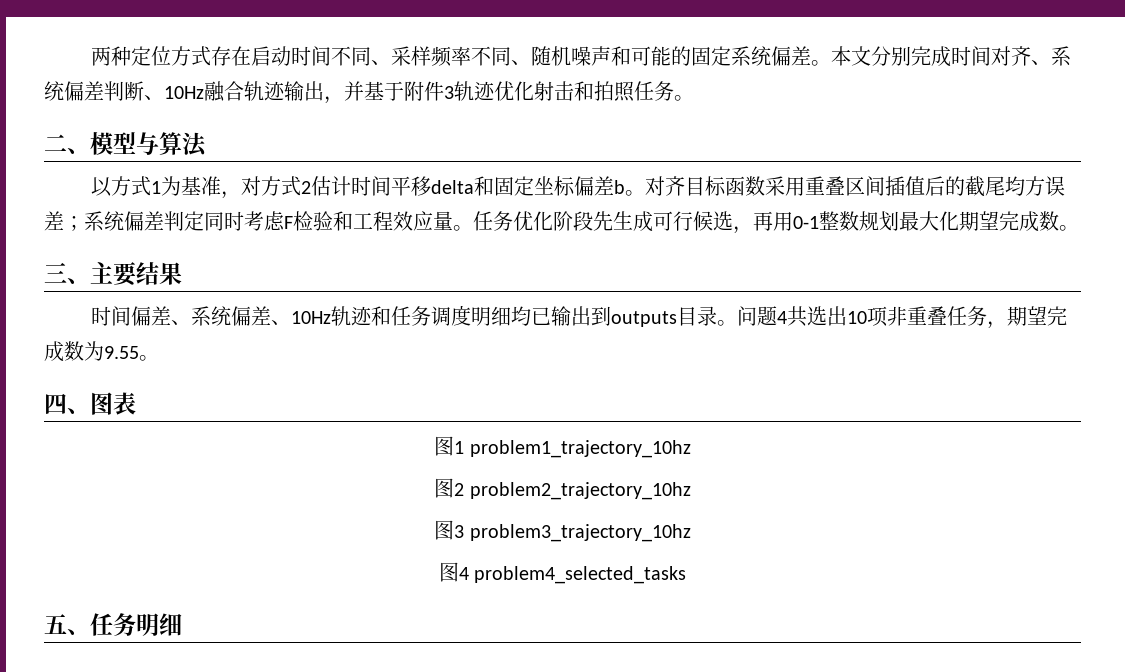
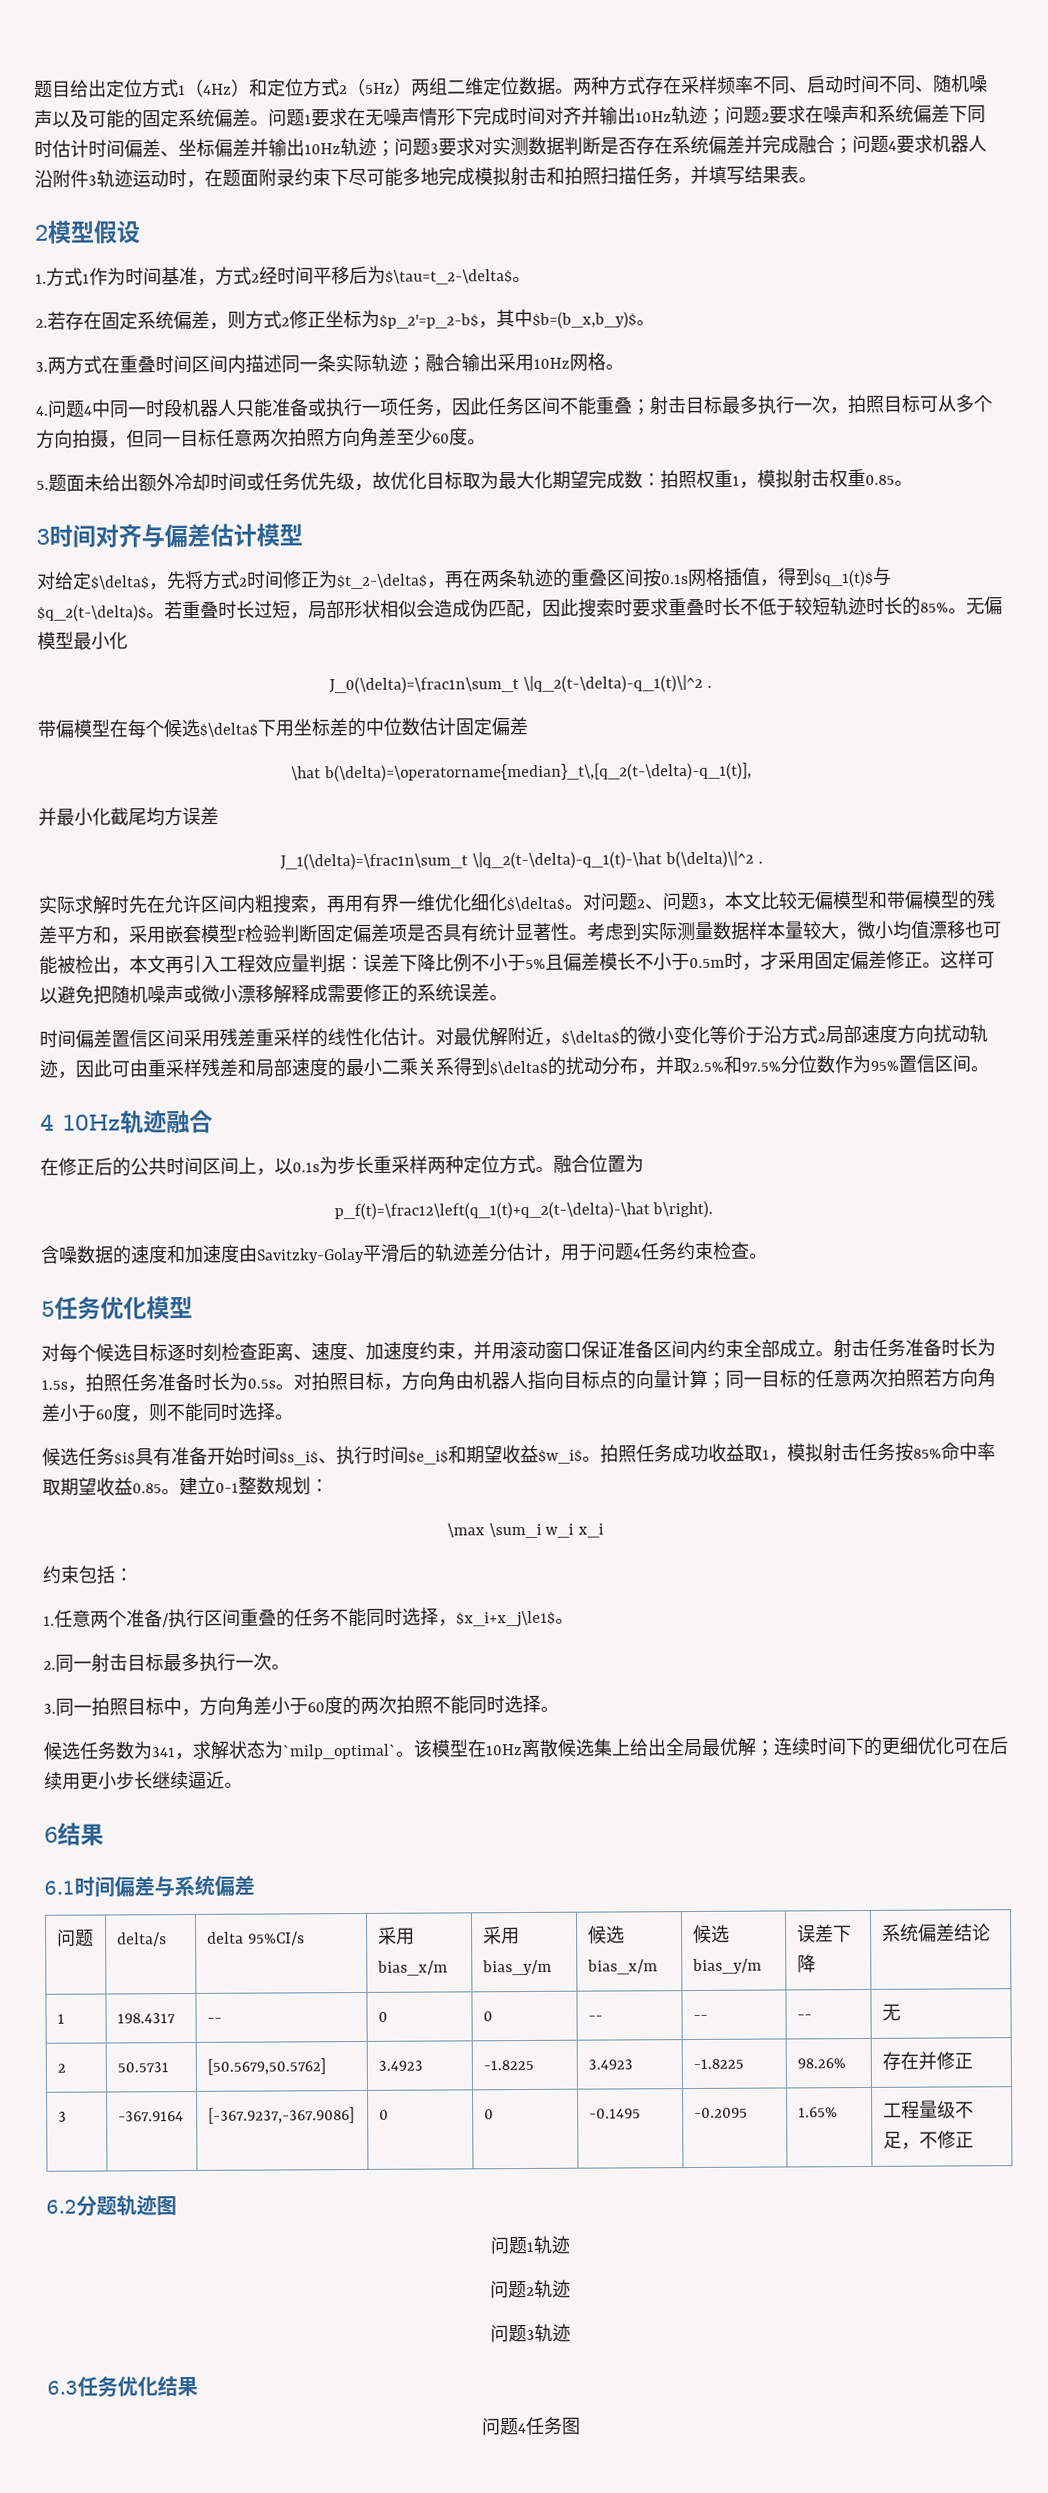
- 两种定位方式存在启动时间不同、采样频率不同、随机噪声和可能的固定系统偏差。
+ 题目给出定位方式1（4Hz）和定位方式2（5Hz）两组二维定位数据。两种方式存在采样频率不同、启动时间不同、随机噪声以及可能的固定系统偏差。
- 本文分别完成时间对齐、系统偏差判断、10Hz融合轨迹输出，并基于附件3轨迹优化射击和拍照任务。
- 二、模型与算法
- 以方式1为基准，对方式2估计时间平移delta和固定坐标偏差b。对齐目标函数采用重叠区间插值后的截尾均方误差；系统偏差判定同时考虑F检验和工程效应量。任务优化阶段先生成可行候选，再用0-1整数规划最大化期望完成数。
- 三、主要结果
- 时间偏差、系统偏差、10Hz轨迹和任务调度明细均已输出到outputs目录。问题4共选出10项非重叠任务，期望完成数为9.55。
- 四、图表
- 图1 problem1_trajectory_10hz
- 图2 problem2_trajectory_10hz
- 图3 problem3_trajectory_10hz
- 图4 problem4_selected_tasks
- 五、任务明细
+ 问题1要求在无噪声情形下完成时间对齐并输出10Hz轨迹；问题2要求在噪声和系统偏差下同时估计时间偏差、坐标偏差并输出10Hz轨迹；问题3要求对实测数据判断是否存在系统偏差并完成融合；问题4要求机器人沿附件3轨迹运动时，在题面附录约束下尽可能多地完成模拟射击和拍照扫描任务，并填写结果表。
+ 2模型假设
+ 1.方式1作为时间基准，方式2经时间平移后为$\tau=t_2-\delta$。
+ 2.若存在固定系统偏差，则方式2修正坐标为$p_2'=p_2-b$，其中$b=(b_x,b_y)$。
+ 3.两方式在重叠时间区间内描述同一条实际轨迹；融合输出采用10Hz网格。
+ 4.问题4中同一时段机器人只能准备或执行一项任务，因此任务区间不能重叠；射击目标最多执行一次，拍照目标可从多个方向拍摄，但同一目标任意两次拍照方向角差至少60度。
+ 5.题面未给出额外冷却时间或任务优先级，故优化目标取为最大化期望完成数：拍照权重1，模拟射击权重0.85。
+ 3时间对齐与偏差估计模型
+ 对给定$\delta$，先将方式2时间修正为$t_2-\delta$，再在两条轨迹的重叠区间按0.1s网格插值，得到$q_1(t)$与$q_2(t-\delta)$。若重叠时长过短，局部形状相似会造成伪匹配，因此搜索时要求重叠时长不低于较短轨迹时长的85%。无偏模型最小化
+ J_0(\delta)=\frac1n\sum_t \|q_2(t-\delta)-q_1(t)\|^2 .
+ 带偏模型在每个候选$\delta$下用坐标差的中位数估计固定偏差
+ \hat b(\delta)=\operatorname{median}_t\,[q_2(t-\delta)-q_1(t)],
+ 并最小化截尾均方误差
+ J_1(\delta)=\frac1n\sum_t \|q_2(t-\delta)-q_1(t)-\hat b(\delta)\|^2 .
+ 实际求解时先在允许区间内粗搜索，再用有界一维优化细化$\delta$。对问题2、问题3，本文比较无偏模型和带偏模型的残差平方和，采用嵌套模型F检验判断固定偏差项是否具有统计显著性。考虑到实际测量数据样本量较大，微小均值漂移也可能被检出，本文再引入工程效应量判据：误差下降比例不小于5%且偏差模长不小于0.5m时，才采用固定偏差修正。这样可以避免把随机噪声或微小漂移解释成需要修正的系统误差。
+ 时间偏差置信区间采用残差重采样的线性化估计。对最优解附近，$\delta$的微小变化等价于沿方式2局部速度方向扰动轨迹，因此可由重采样残差和局部速度的最小二乘关系得到$\delta$的扰动分布，并取2.5%和97.5%分位数作为95%置信区间。
+ 4 10Hz轨迹融合
+ 在修正后的公共时间区间上，以0.1s为步长重采样两种定位方式。融合位置为
+ p_f(t)=\frac12\left(q_1(t)+q_2(t-\delta)-\hat b\right).
+ 含噪数据的速度和加速度由Savitzky-Golay平滑后的轨迹差分估计，用于问题4任务约束检查。
+ 5任务优化模型
+ 对每个候选目标逐时刻检查距离、速度、加速度约束，并用滚动窗口保证准备区间内约束全部成立。射击任务准备时长为1.5s，拍照任务准备时长为0.5s。对拍照目标，方向角由机器人指向目标点的向量计算；同一目标的任意两次拍照若方向角差小于60度，则不能同时选择。
+ 候选任务$i$具有准备开始时间$s_i$、执行时间$e_i$和期望收益$w_i$。拍照任务成功收益取1，模拟射击任务按85%命中率取期望收益0.85。建立0-1整数规划：
+ \max \sum_i w_i x_i
+ 约束包括：
+ 1.任意两个准备/执行区间重叠的任务不能同时选择，$x_i+x_j\le1$。
+ 2.同一射击目标最多执行一次。
+ 3.同一拍照目标中，方向角差小于60度的两次拍照不能同时选择。
+ 候选任务数为341，求解状态为`milp_optimal`。该模型在10Hz离散候选集上给出全局最优解；连续时间下的更细优化可在后续用更小步长继续逼近。
+ 6结果
+ 6.1时间偏差与系统偏差
+ 问题 | delta/s | delta 95%CI/s | 采用bias_x/m | 采用bias_y/m | 候选bias_x/m | 候选bias_y/m | 误差下降 | 系统偏差结论
+ 1 | 198.4317 | -- | 0 | 0 | -- | -- | -- | 无
+ 2 | 50.5731 | [50.5679,50.5762] | 3.4923 | -1.8225 | 3.4923 | -1.8225 | 98.26% | 存在并修正
+ 3 | -367.9164 | [-367.9237,-367.9086] | 0 | 0 | -0.1495 | -0.2095 | 1.65% | 工程量级不足，不修正
+ 6.2分题轨迹图
+ 问题1轨迹
+ 问题2轨迹
+ 问题3轨迹
+ 6.3任务优化结果
+ 问题4任务图

